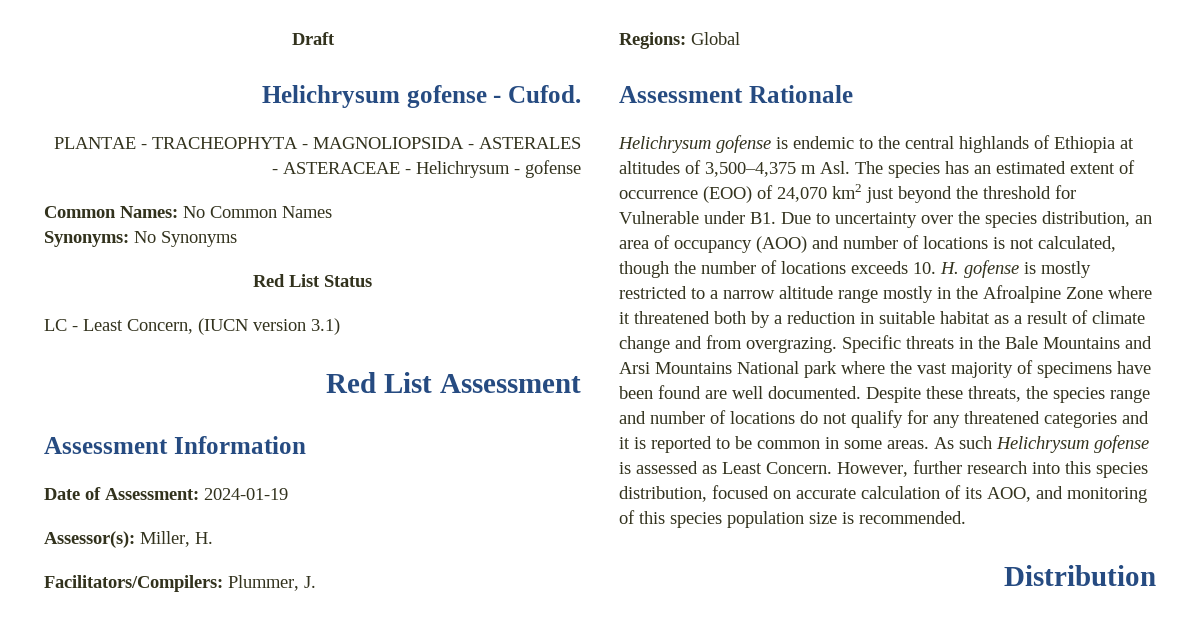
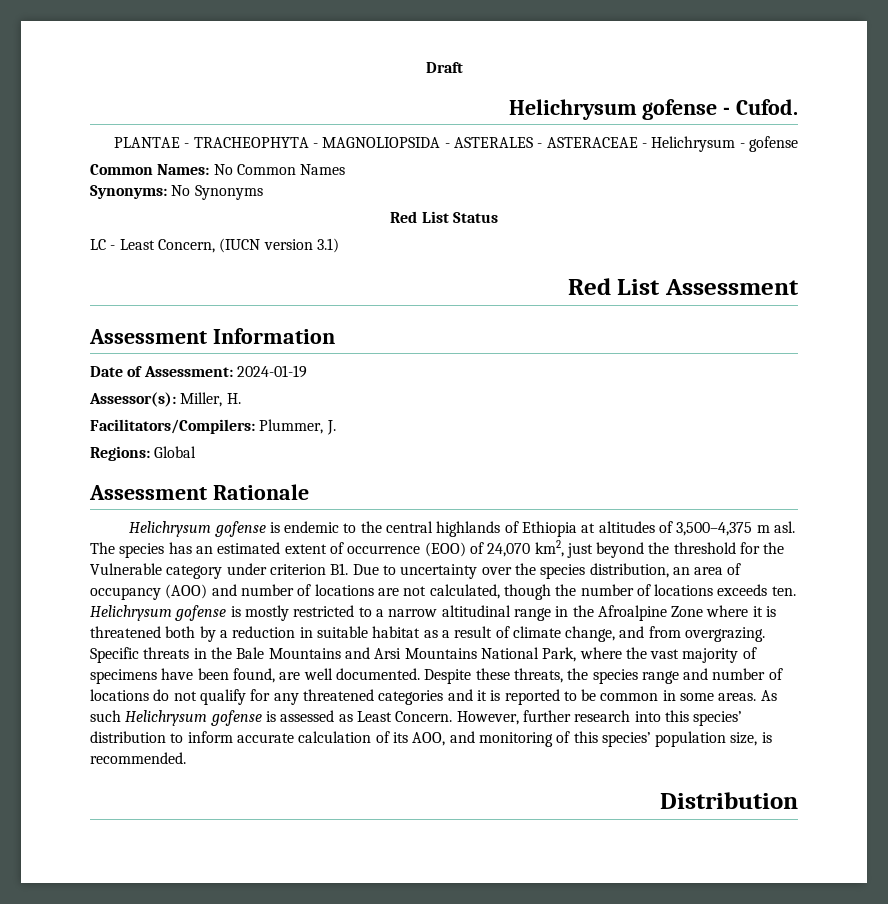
- Helichrysum gofense is endemic to the central highlands of Ethiopia at altitudes of 3,500–4,375 m Asl. The species has an estimated extent of occurrence (EOO) of 24,070 km2 just beyond the threshold for Vulnerable under B1. Due to uncertainty over the species distribution, an area of occupancy (AOO) and number of locations is not calculated, though the number of locations exceeds 10. H. gofense is mostly restricted to a narrow altitude range mostly in the Afroalpine Zone where it threatened both by a reduction in suitable habitat as a result of climate change and from overgrazing.
+ Helichrysum gofense is endemic to the central highlands of Ethiopia at altitudes of 3,500–4,375 m asl. The species has an estimated extent of occurrence (EOO) of 24,070 km2, just beyond the threshold for the Vulnerable category under criterion B1. Due to uncertainty over the species distribution, an area of occupancy (AOO) and number of locations are not calculated, though the number of locations exceeds ten. Helichrysum gofense is mostly restricted to a narrow altitudinal range in the Afroalpine Zone where it is threatened both by a reduction in suitable habitat as a result of climate change, and from overgrazing.
- Specific threats in the Bale Mountains and Arsi Mountains National park where the vast majority of specimens have been found are well documented.
+ Specific threats in the Bale Mountains and Arsi Mountains National Park, where the vast majority of specimens have been found, are well documented.
- However, further research into this species distribution, focused on accurate calculation of its AOO, and monitoring of this species population size is recommended.
+ However, further research into this species’ distribution to inform accurate calculation of its AOO, and monitoring of this species’ population size, is recommended.

